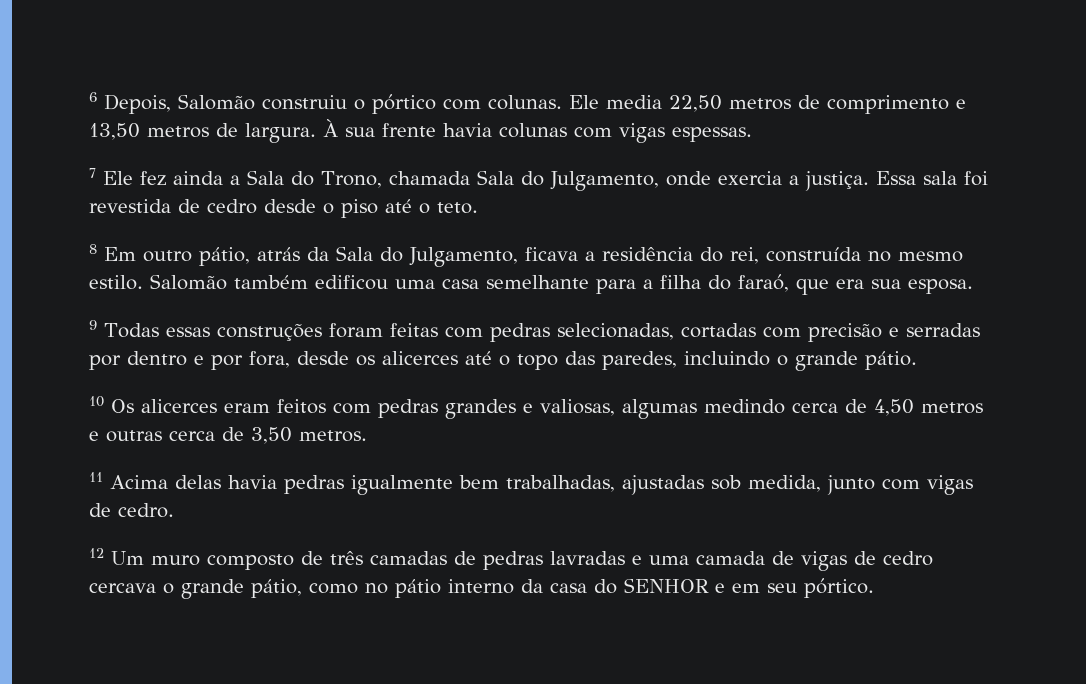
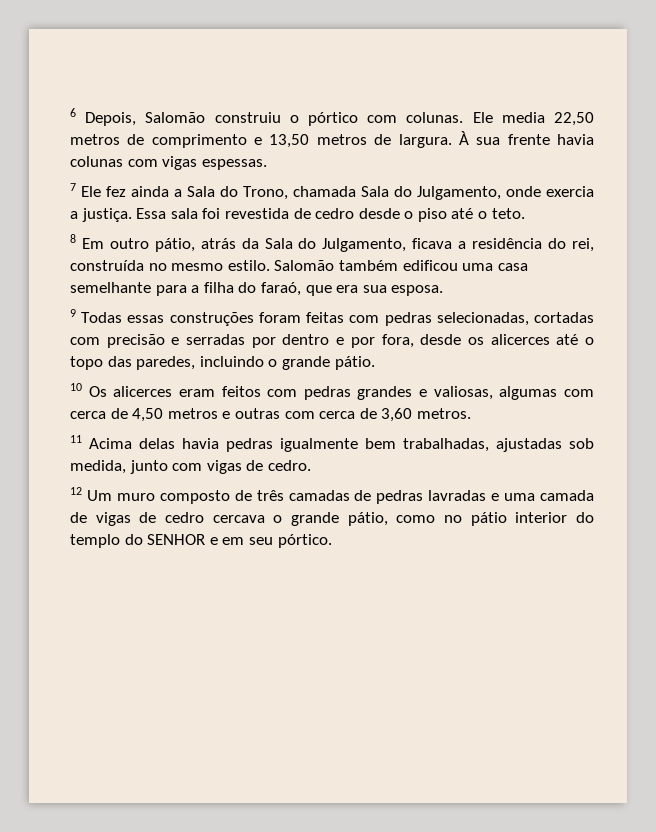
- 10 Os alicerces eram feitos com pedras grandes e valiosas, algumas medindo cerca de 4,50 metros e outras cerca de 3,50 metros.
+ 10 Os alicerces eram feitos com pedras grandes e valiosas, algumas com cerca de 4,50 metros e outras com cerca de 3,60 metros.
- 12 Um muro composto de três camadas de pedras lavradas e uma camada de vigas de cedro cercava o grande pátio, como no pátio interno da casa do SENHOR e em seu pórtico.
+ 12 Um muro composto de três camadas de pedras lavradas e uma camada de vigas de cedro cercava o grande pátio, como no pátio interior do templo do SENHOR e em seu pórtico.

